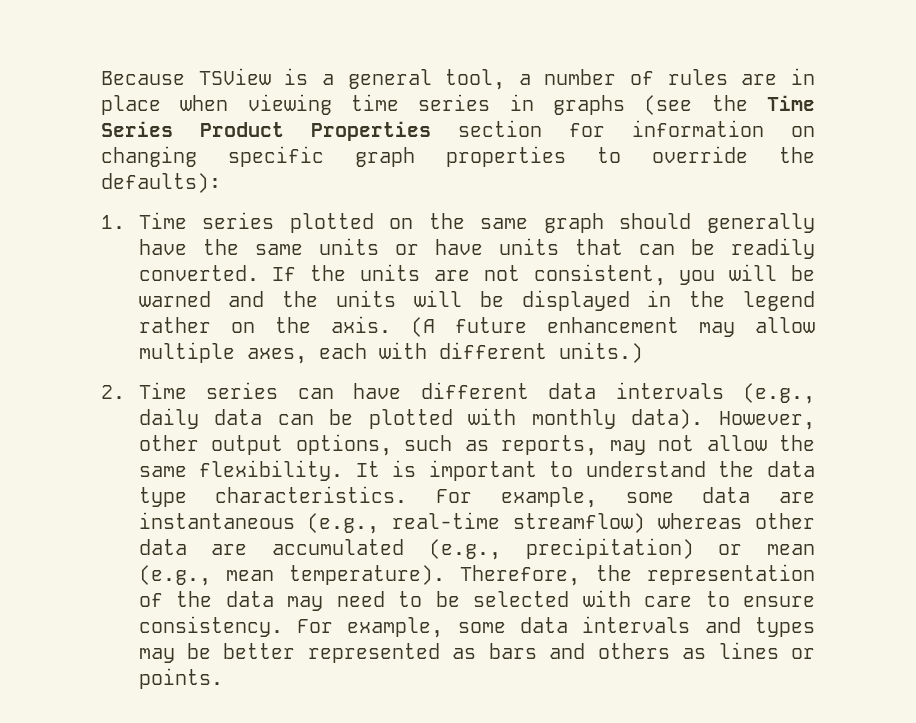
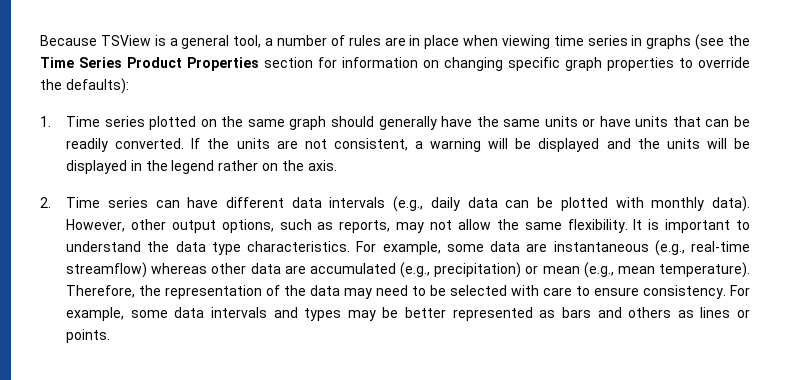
- If the units are not consistent, you will be warned and the units will be displayed in the legend rather on the axis. (A future enhancement may allow multiple axes, each with different units.)
+ If the units are not consistent, a warning will be displayed and the units will be displayed in the legend rather on the axis.

